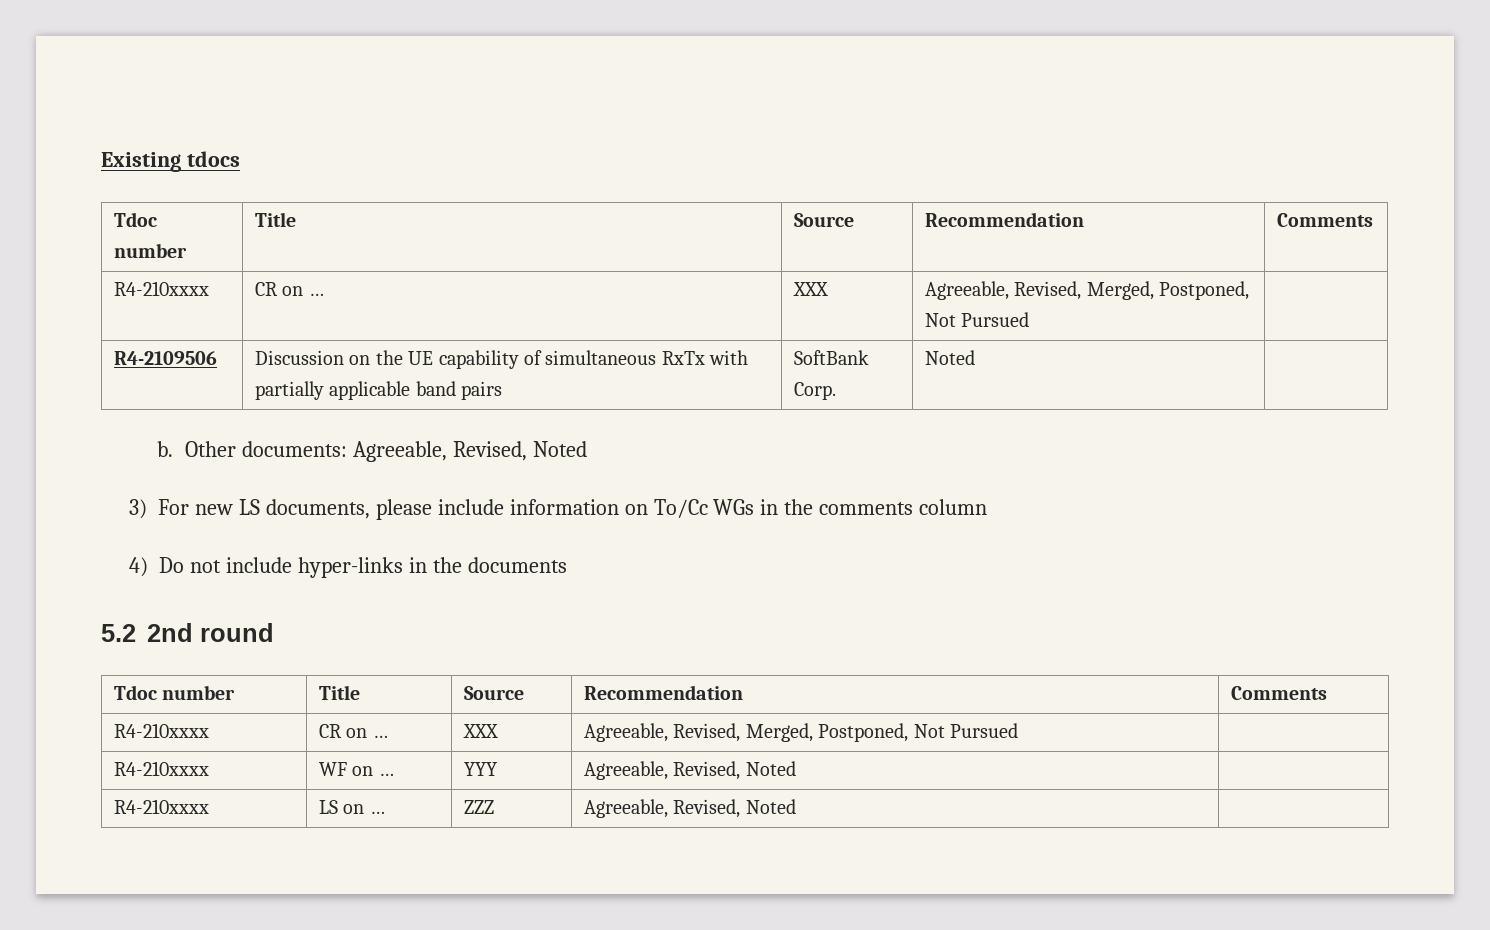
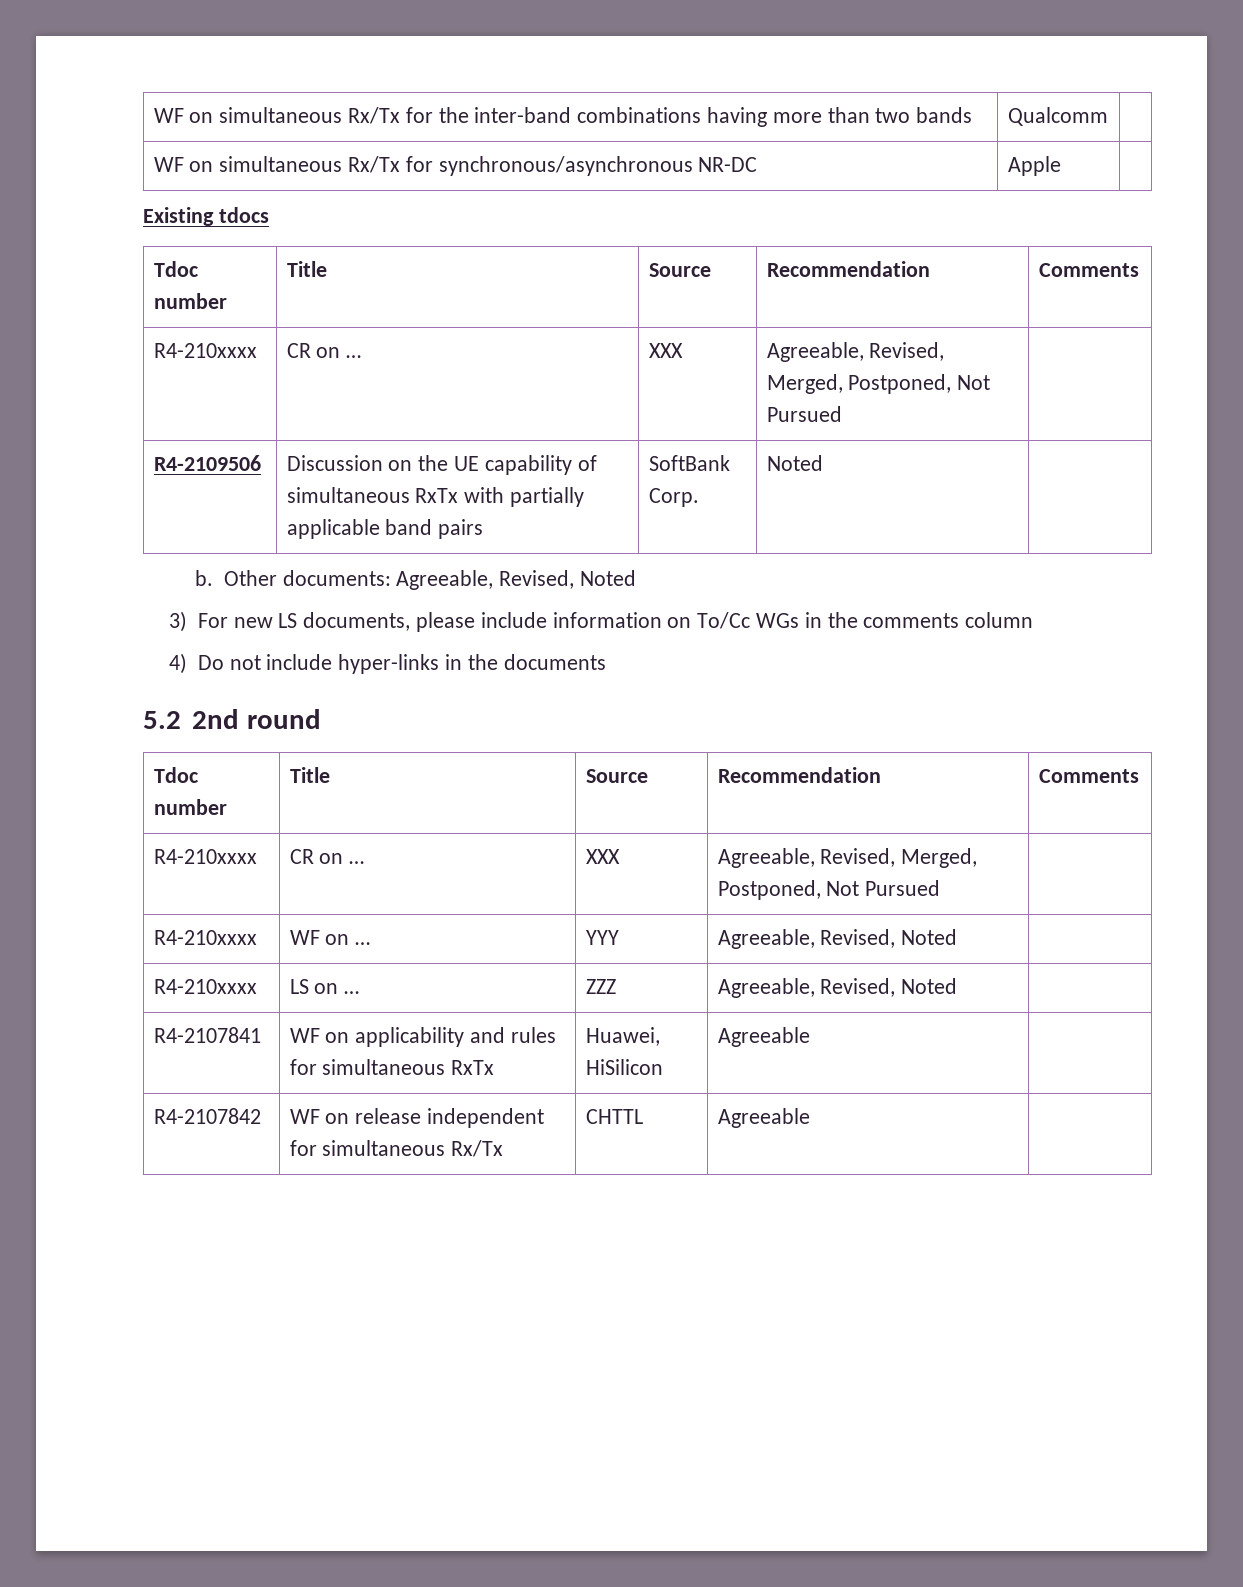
+ WF on simultaneous Rx/Tx for the inter-band combinations having more than two bands | Qualcomm |
+ WF on simultaneous Rx/Tx for synchronous/asynchronous NR-DC | Apple |
+ R4-2107841 | WF on applicability and rules for simultaneous RxTx | Huawei, HiSilicon | Agreeable |
+ R4-2107842 | WF on release independent for simultaneous Rx/Tx | CHTTL | Agreeable |

